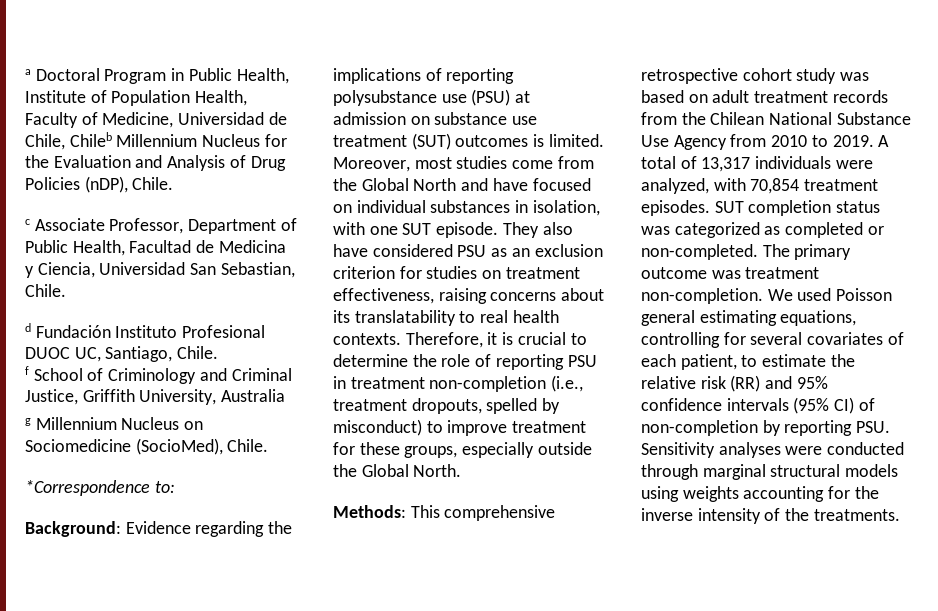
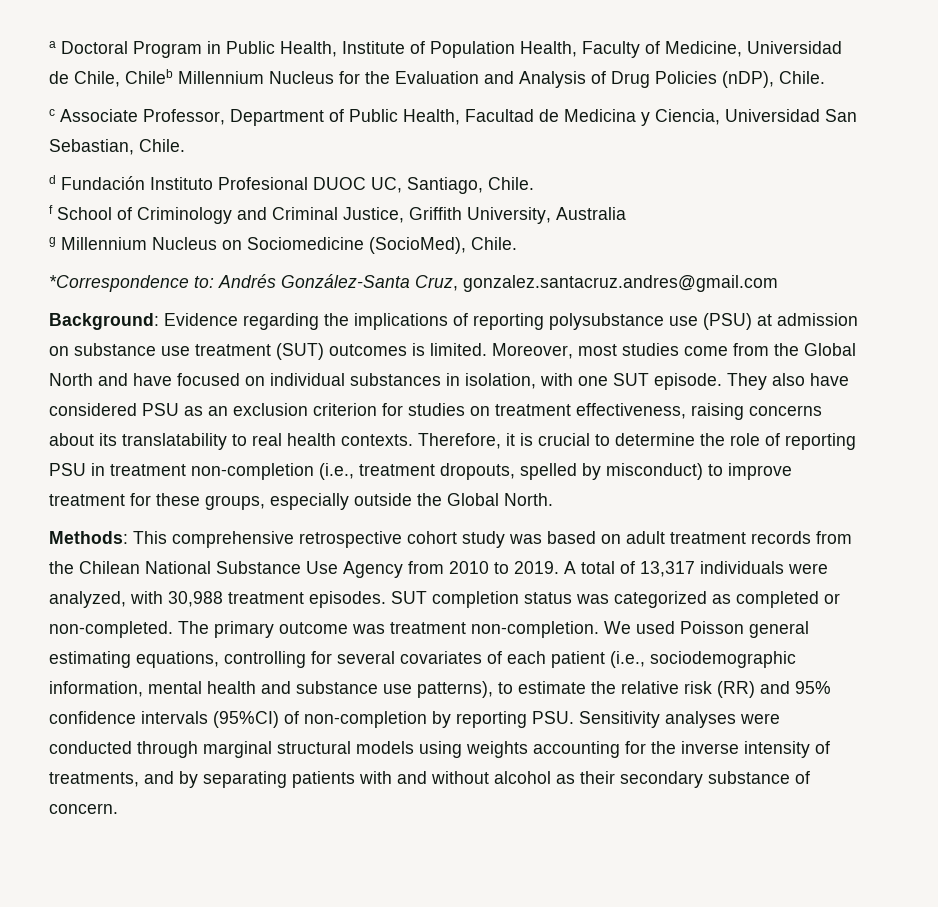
- *Correspondence to:
+ *Correspondence to: Andrés González-Santa Cruz, gonzalez.santacruz.andres@gmail.com
- A total of 13,317 individuals were analyzed, with 70,854 treatment episodes.
+ A total of 13,317 individuals were analyzed, with 30,988 treatment episodes.
- We used Poisson general estimating equations, controlling for several covariates of each patient, to estimate the relative risk (RR) and 95% confidence intervals (95% CI) of non-completion by reporting PSU. Sensitivity analyses were conducted through marginal structural models using weights accounting for the inverse intensity of the treatments.
+ We used Poisson general estimating equations, controlling for several covariates of each patient (i.e., sociodemographic information, mental health and substance use patterns), to estimate the relative risk (RR) and 95% confidence intervals (95%CI) of non-completion by reporting PSU. Sensitivity analyses were conducted through marginal structural models using weights accounting for the inverse intensity of treatments, and by separating patients with and without alcohol as their secondary substance of concern.

